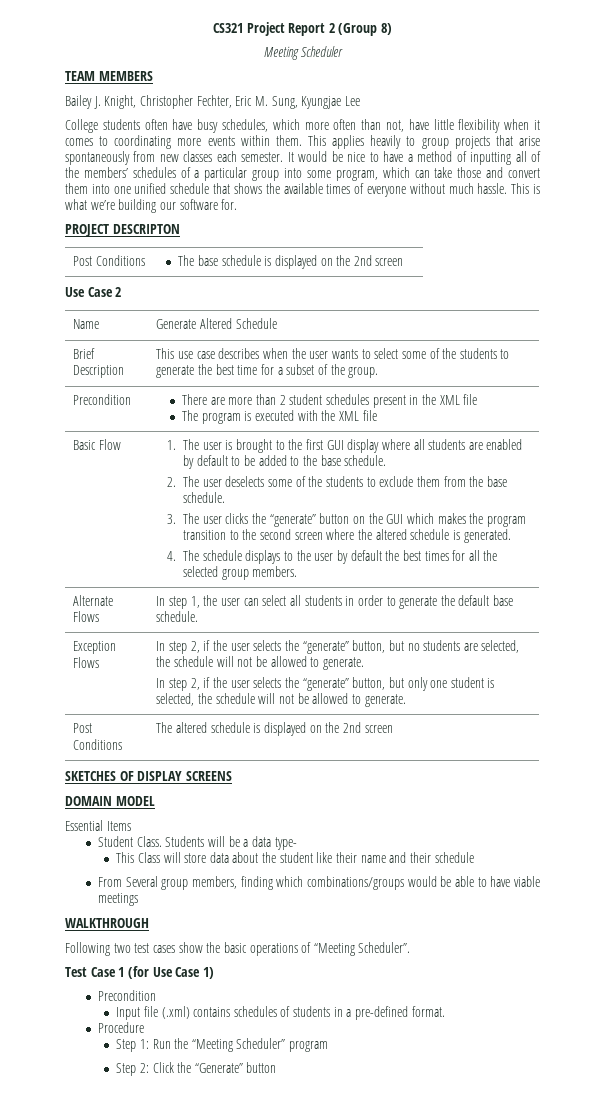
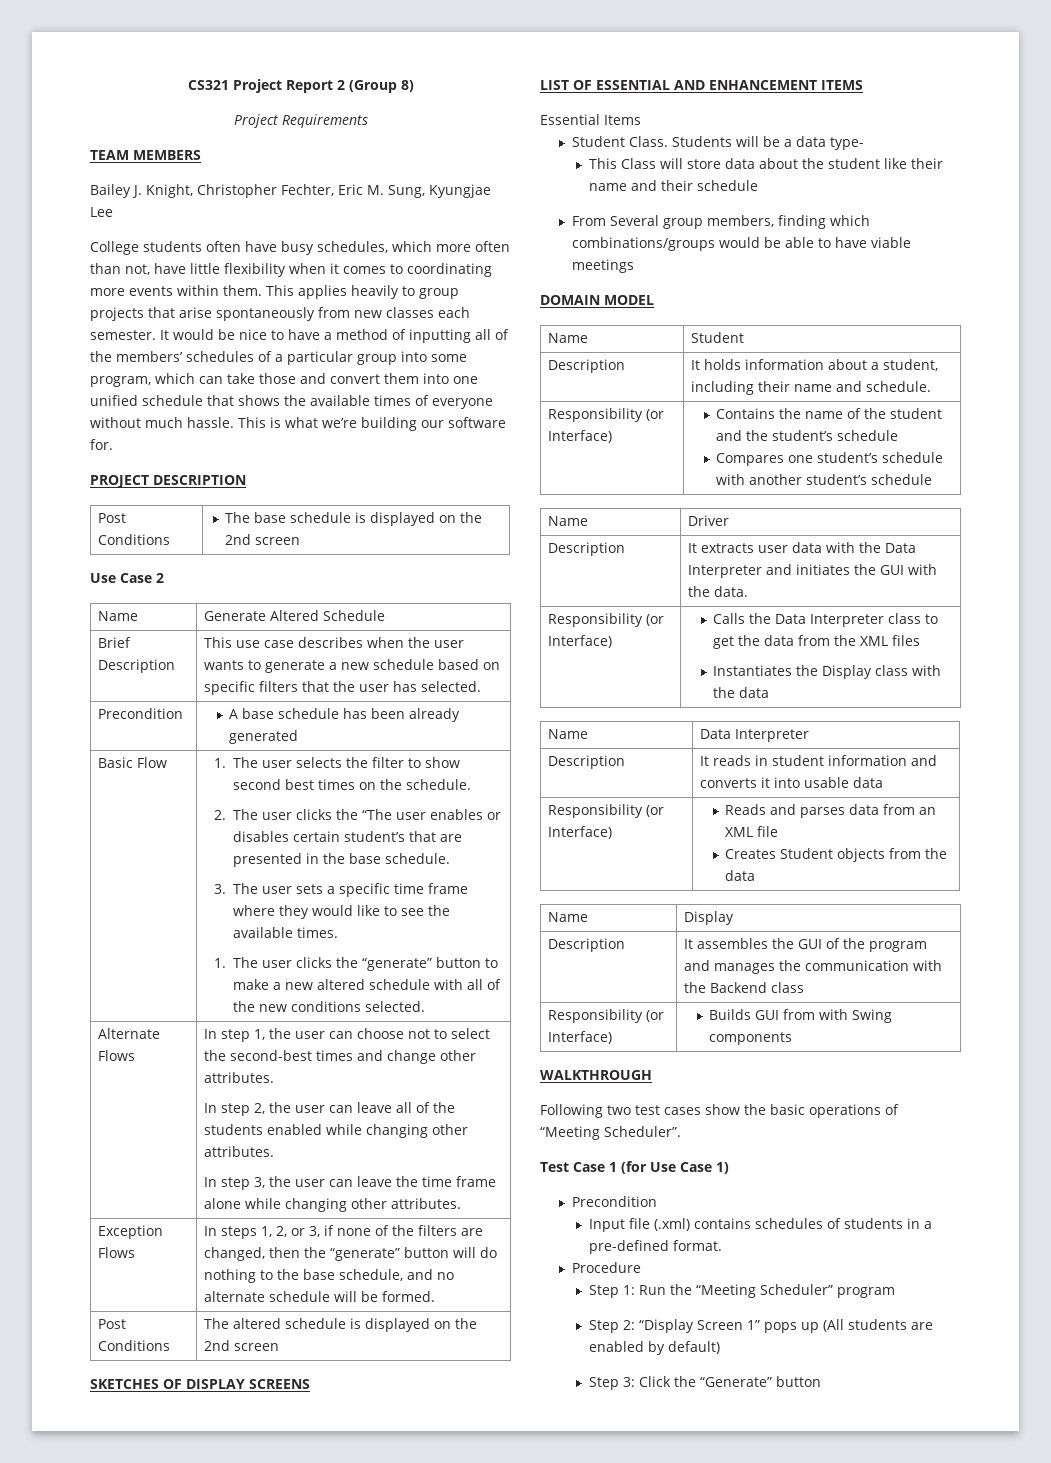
- Meeting Scheduler
+ Project Requirements
- PROJECT DESCRIPTON
+ PROJECT DESCRIPTION
- Brief Description | This use case describes when the user wants to select some of the students to generate the best time for a subset of the group.
- Precondition | There are more than 2 student schedules present in the XML file
- The program is executed with the XML file
+ Brief Description | This use case describes when the user wants to generate a new schedule based on specific filters that the user has selected.
+ Precondition | A base schedule has been already generated
- 1. The user is brought to the first GUI display where all students are enabled by default to be added to the base schedule.
- 2. The user deselects some of the students to exclude them from the base schedule.
- 3. The user clicks the “generate” button on the GUI which makes the program transition to the second screen where the altered schedule is generated.
- 4. The schedule displays to the user by default the best times for all the selected group members.
+ 1. The user selects the filter to show second best times on the schedule.
+ 2. The user clicks the “The user enables or disables certain student’s that are presented in the base schedule.
+ 3. The user sets a specific time frame where they would like to see the available times.
+ 1. The user clicks the “generate” button to make a new altered schedule with all of the new conditions selected.
- In step 1, the user can select all students in order to generate the default base schedule.
- Exception Flows | In step 2, if the user selects the “generate” button, but no students are selected, the schedule will not be allowed to generate.
- In step 2, if the user selects the “generate” button, but only one student is selected, the schedule will not be allowed to generate.
+ In step 1, the user can choose not to select the second-best times and change other attributes.
+ In step 2, the user can leave all of the students enabled while changing other attributes.
+ In step 3, the user can leave the time frame alone while changing other attributes.
+ Exception Flows | In steps 1, 2, or 3, if none of the filters are changed, then the “generate” button will do nothing to the base schedule, and no alternate schedule will be formed.
- DOMAIN MODEL
+ LIST OF ESSENTIAL AND ENHANCEMENT ITEMS
+ DOMAIN MODEL
+ Name | Student
+ Description | It holds information about a student, including their name and schedule.
+ Responsibility (or Interface) | Contains the name of the student and the student’s schedule
+ Compares one student’s schedule with another student’s schedule
+ Name | Driver
+ Description | It extracts user data with the Data Interpreter and initiates the GUI with the data.
+ Responsibility (or Interface) | Calls the Data Interpreter class to get the data from the XML files
+ Instantiates the Display class with the data
+ Name | Data Interpreter
+ Description | It reads in student information and converts it into usable data
+ Responsibility (or Interface) | Reads and parses data from an XML file
+ Creates Student objects from the data
+ Name | Display
+ Description | It assembles the GUI of the program and manages the communication with the Backend class
+ Responsibility (or Interface) | Builds GUI from with Swing components
- Step 2: Click the “Generate” button
+ Step 2: “Display Screen 1” pops up (All students are enabled by default)
+ Step 3: Click the “Generate” button

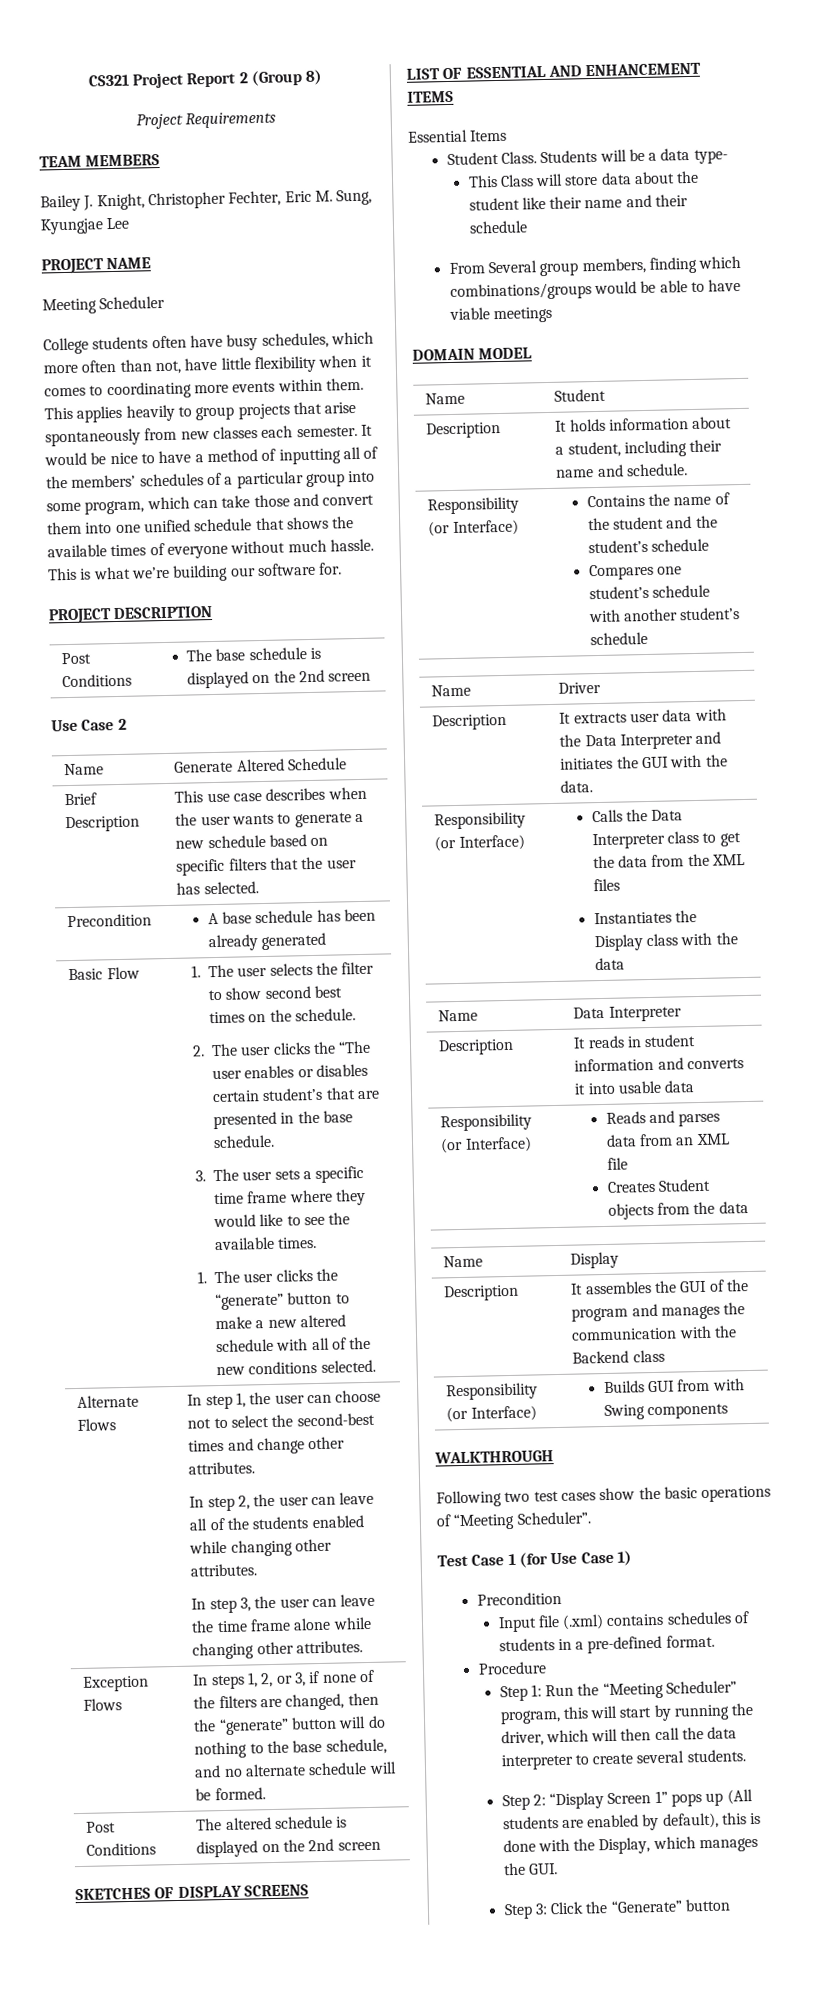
+ PROJECT NAME
+ Meeting Scheduler
- Step 1: Run the “Meeting Scheduler” program
+ Step 1: Run the “Meeting Scheduler” program, this will start by running the driver, which will then call the data interpreter to create several students.
- Step 2: “Display Screen 1” pops up (All students are enabled by default)
+ Step 2: “Display Screen 1” pops up (All students are enabled by default), this is done with the Display, which manages the GUI.

